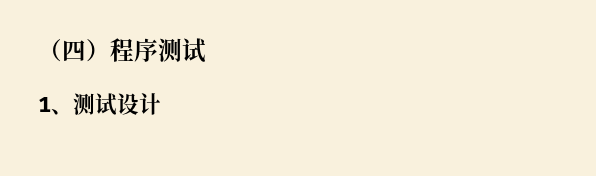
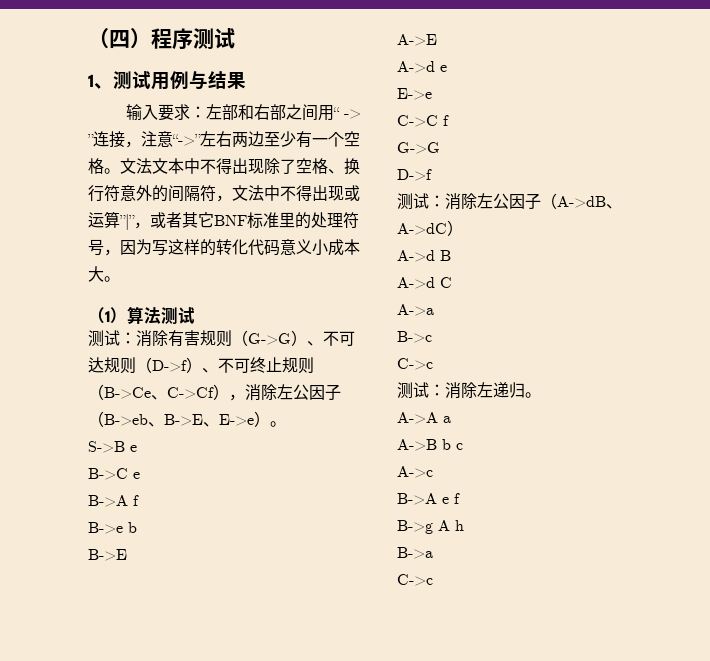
- 1、测试设计
+ 1、测试用例与结果
+ 输入要求：左部和右部之间用“ -> ”连接，注意“->”左右两边至少有一个空格。文法文本中不得出现除了空格、换行符意外的间隔符，文法中不得出现或运算”|”，或者其它BNF标准里的处理符号，因为写这样的转化代码意义小成本大。
+ （1）算法测试
+ 测试：消除有害规则（G->G）、不可达规则（D->f）、不可终止规则（B->Ce、C->Cf），消除左公因子（B->eb、B->E、E->e）。
+ S->B e
+ B->C e
+ B->A f
+ B->e b
+ B->E
+ A->E
+ A->d e
+ E->e
+ C->C f
+ G->G
+ D->f
+ 测试：消除左公因子（A->dB、A->dC）
+ A->d B
+ A->d C
+ A->a
+ B->c
+ C->c
+ 测试：消除左递归。
+ A->A a
+ A->B b c
+ A->c
+ B->A e f
+ B->g A h
+ B->a
+ C->c

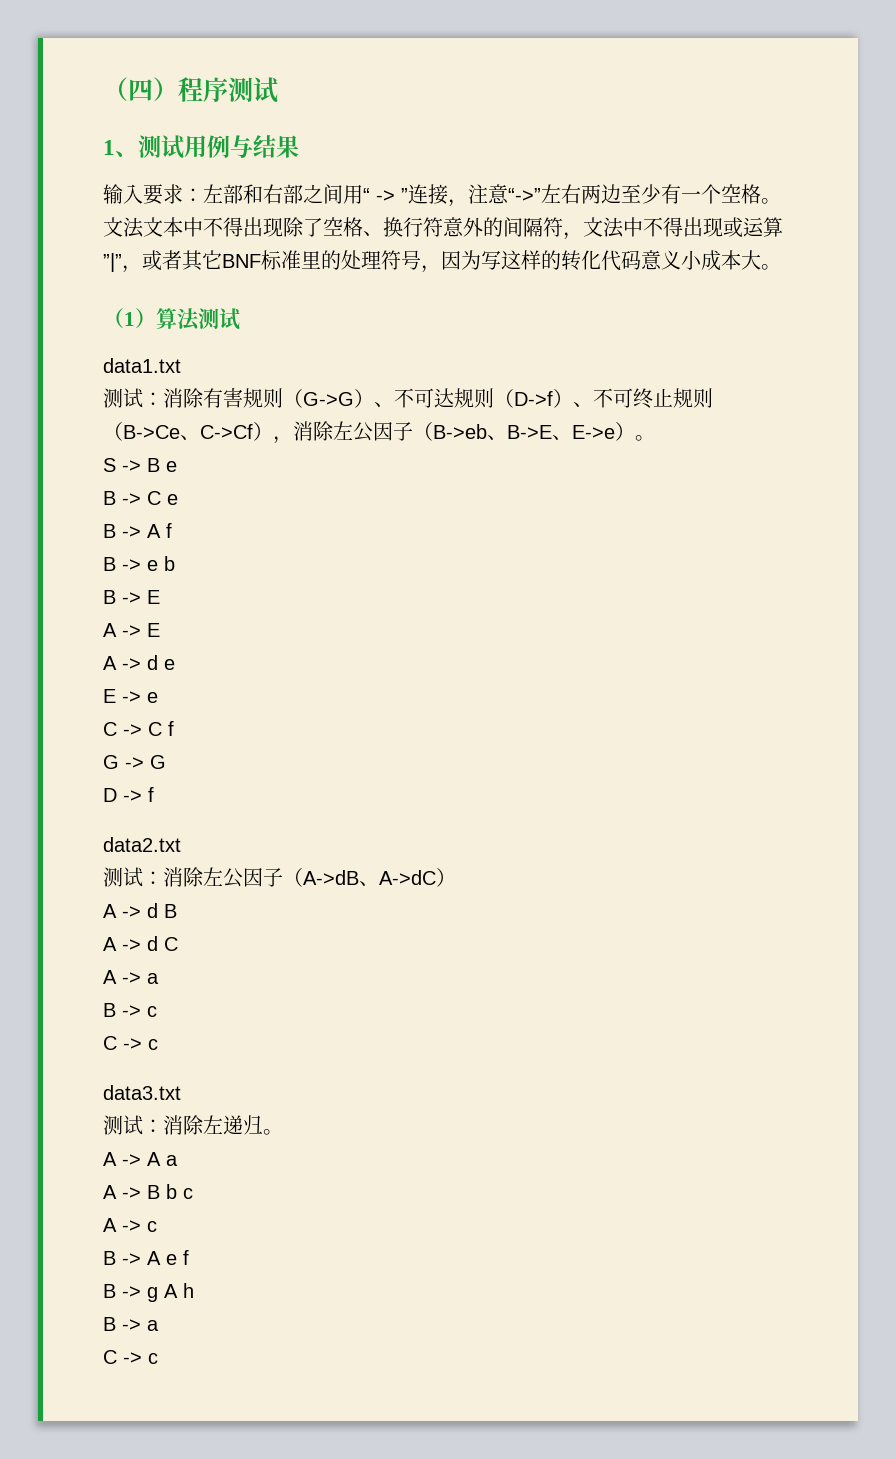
+ data1.txt
- S->B e
- B->C e
- B->A f
- B->e b
- B->E
- A->E
- A->d e
- E->e
- C->C f
- G->G
- D->f
+ S -> B e
+ B -> C e
+ B -> A f
+ B -> e b
+ B -> E
+ A -> E
+ A -> d e
+ E -> e
+ C -> C f
+ G -> G
+ D -> f
+ data2.txt
- A->d B
- A->d C
- A->a
- B->c
- C->c
+ A -> d B
+ A -> d C
+ A -> a
+ B -> c
+ C -> c
+ data3.txt
- A->A a
- A->B b c
- A->c
- B->A e f
+ A -> A a
+ A -> B b c
+ A -> c
+ B -> A e f
- B->g A h
+ B -> g A h
- B->a
- C->c
+ B -> a
+ C -> c

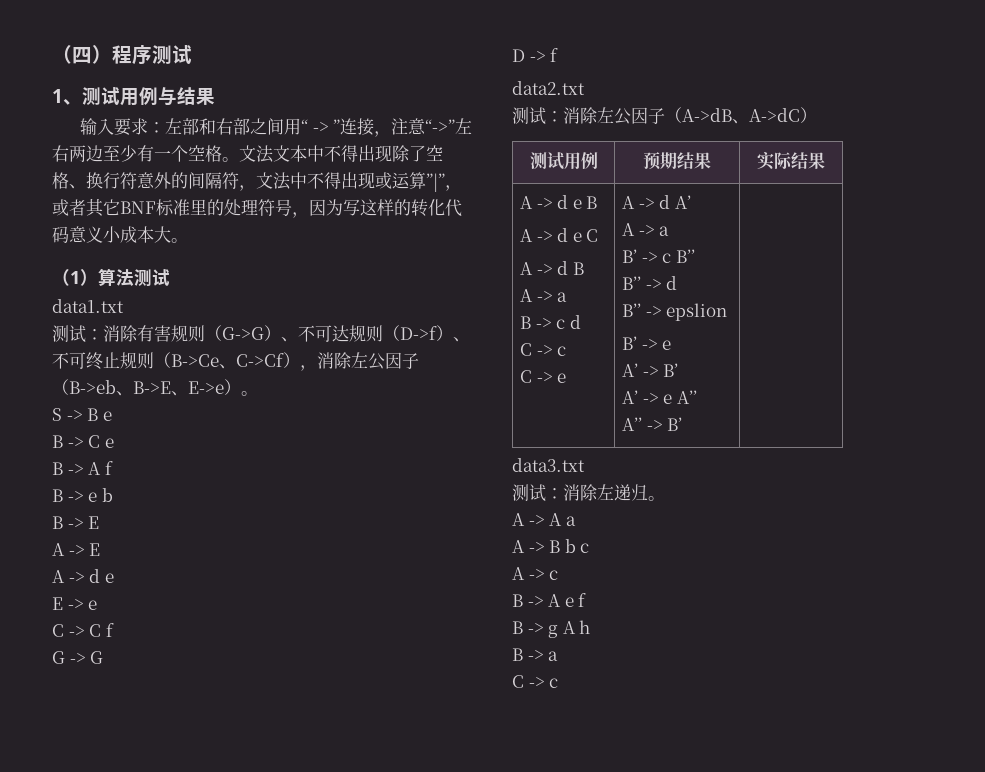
+ 测试用例 | 预期结果 | 实际结果
+ A -> d e B
+ A -> d e C
  A -> d B
- A -> d C
  A -> a
- B -> c
+ B -> c d
  C -> c
+ C -> e | A -> d A’
+ A -> a
+ B’ -> c B’’
+ B’’ -> d
+ B’’ -> epslion
+ B’ -> e
+ A’ -> B’
+ A’ -> e A’’
+ A’’ -> B’

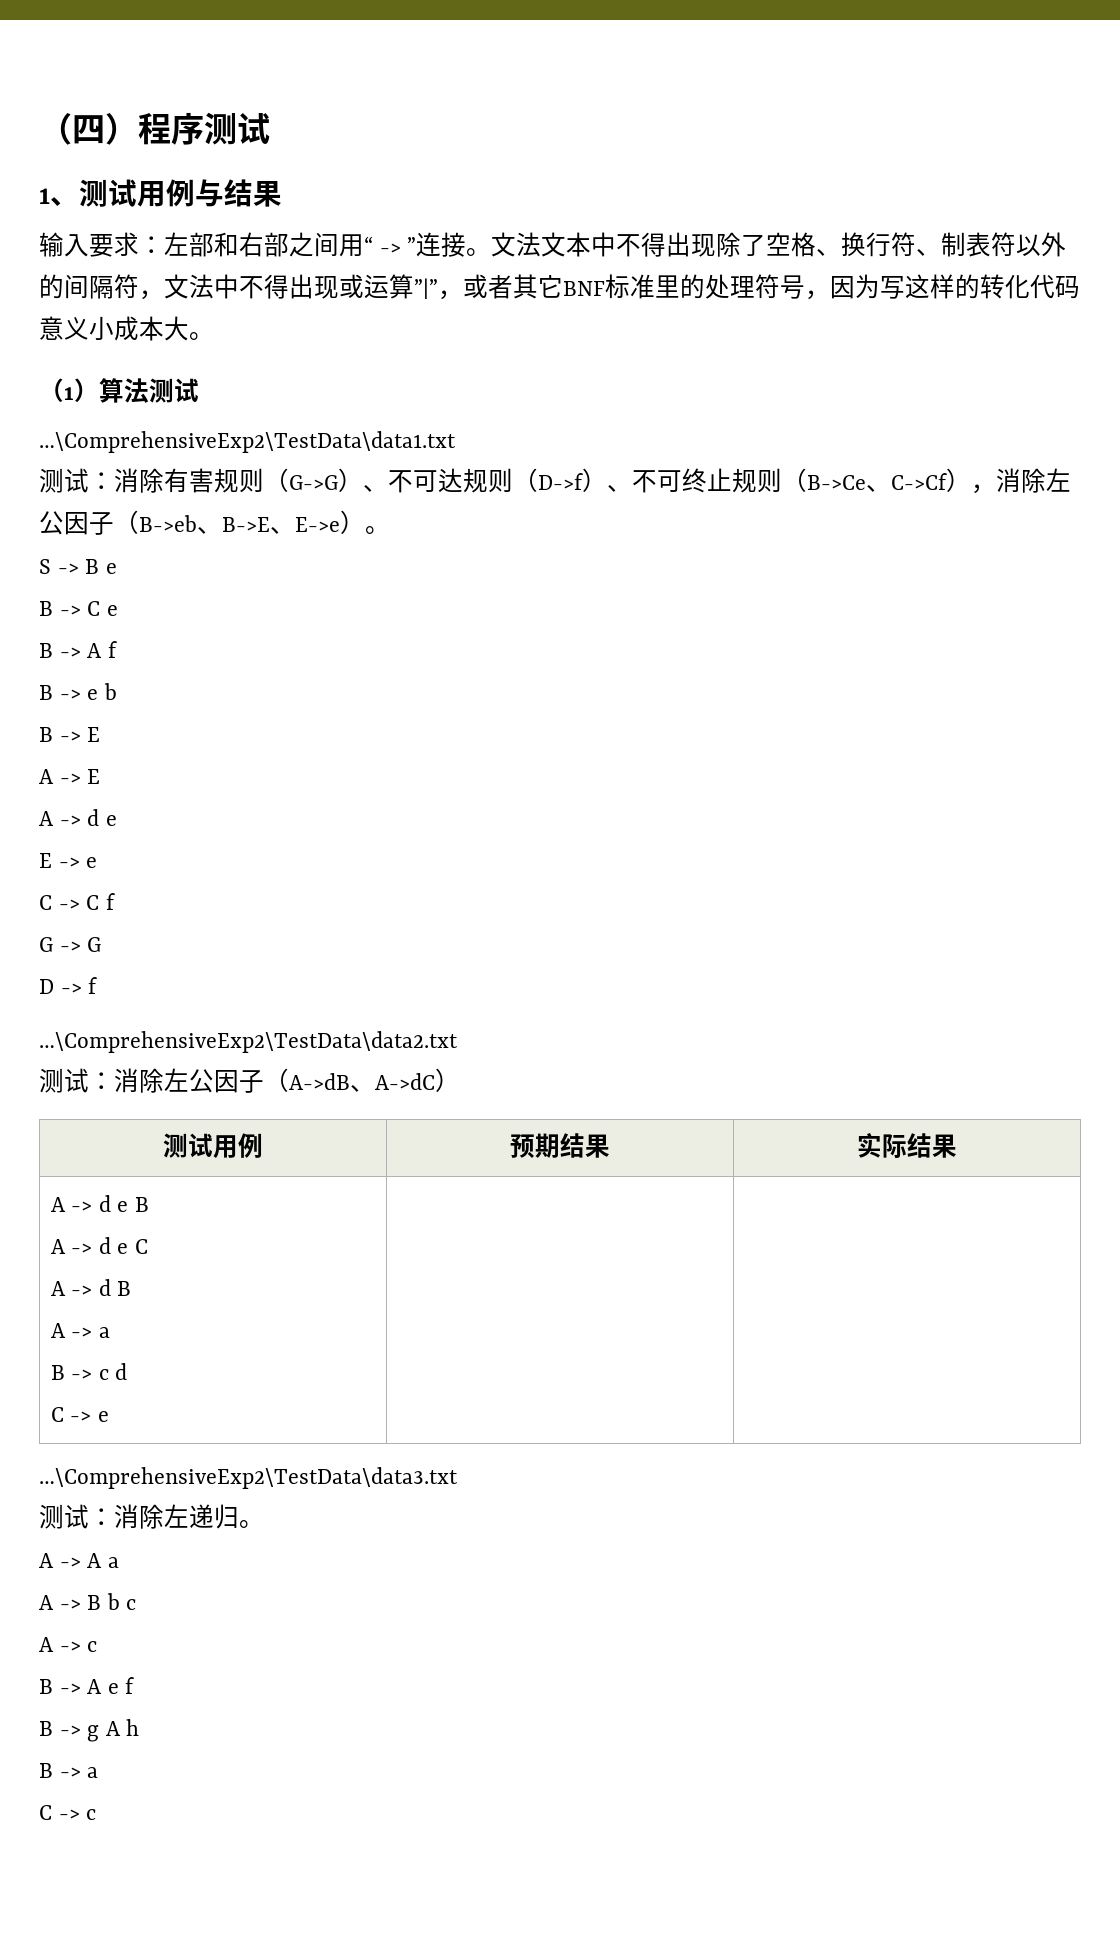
- 输入要求：左部和右部之间用“ -> ”连接，注意“->”左右两边至少有一个空格。
+ 输入要求：左部和右部之间用“ -> ”连接。
- 文法文本中不得出现除了空格、换行符意外的间隔符，文法中不得出现或运算”|”，或者其它BNF标准里的处理符号，因为写这样的转化代码意义小成本大。
+ 文法文本中不得出现除了空格、换行符、制表符以外的间隔符，文法中不得出现或运算”|”，或者其它BNF标准里的处理符号，因为写这样的转化代码意义小成本大。
- data1.txt
+ …\ComprehensiveExp2\TestData\data1.txt
- data2.txt
+ …\ComprehensiveExp2\TestData\data2.txt
  B -> c d
- C -> c
- A -> d A’
- A -> a
- B’ -> c B’’
- B’’ -> d
- B’’ -> epslion
- B’ -> e
- A’ -> B’
- A’ -> e A’’
- A’’ -> B’ |
- data3.txt
+ …\ComprehensiveExp2\TestData\data3.txt

